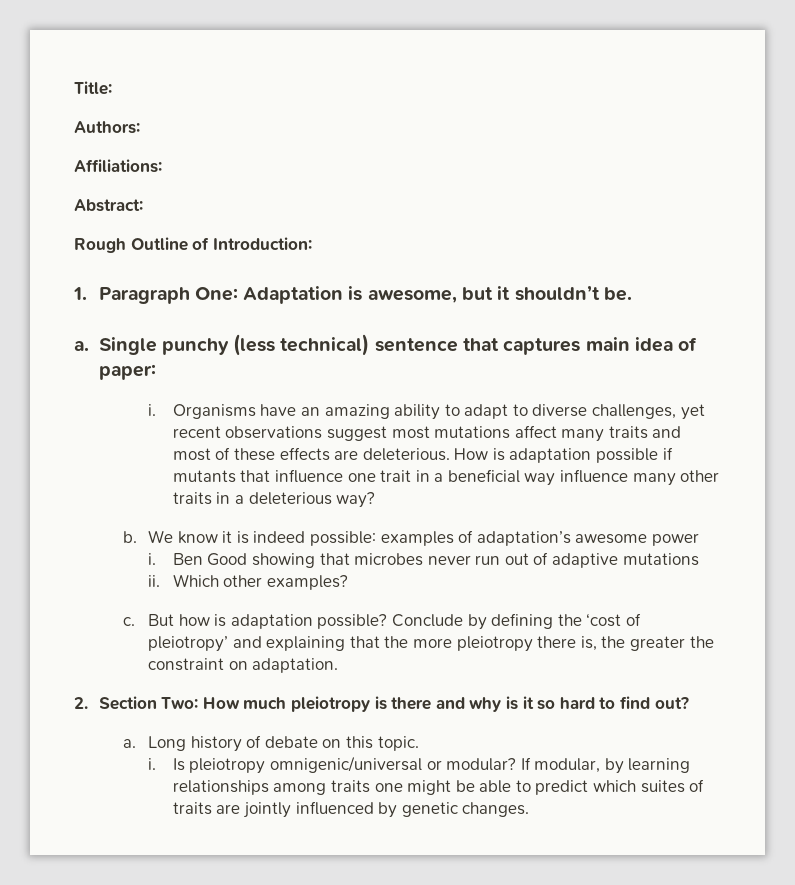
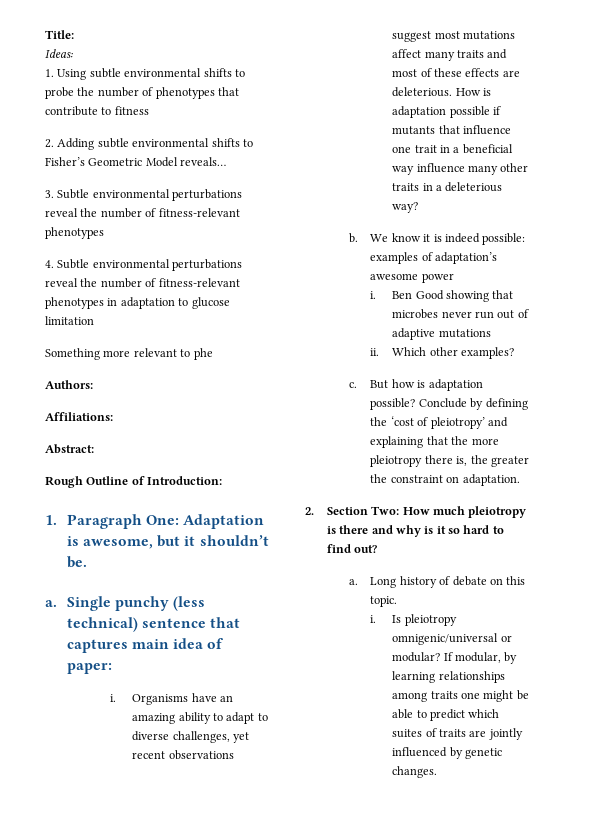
+ Ideas:
+ 1. Using subtle environmental shifts to probe the number of phenotypes that contribute to fitness
+ 2. Adding subtle environmental shifts to Fisher’s Geometric Model reveals…
+ 3. Subtle environmental perturbations reveal the number of fitness-relevant phenotypes
+ 4. Subtle environmental perturbations reveal the number of fitness-relevant phenotypes in adaptation to glucose limitation
+ Something more relevant to phe

